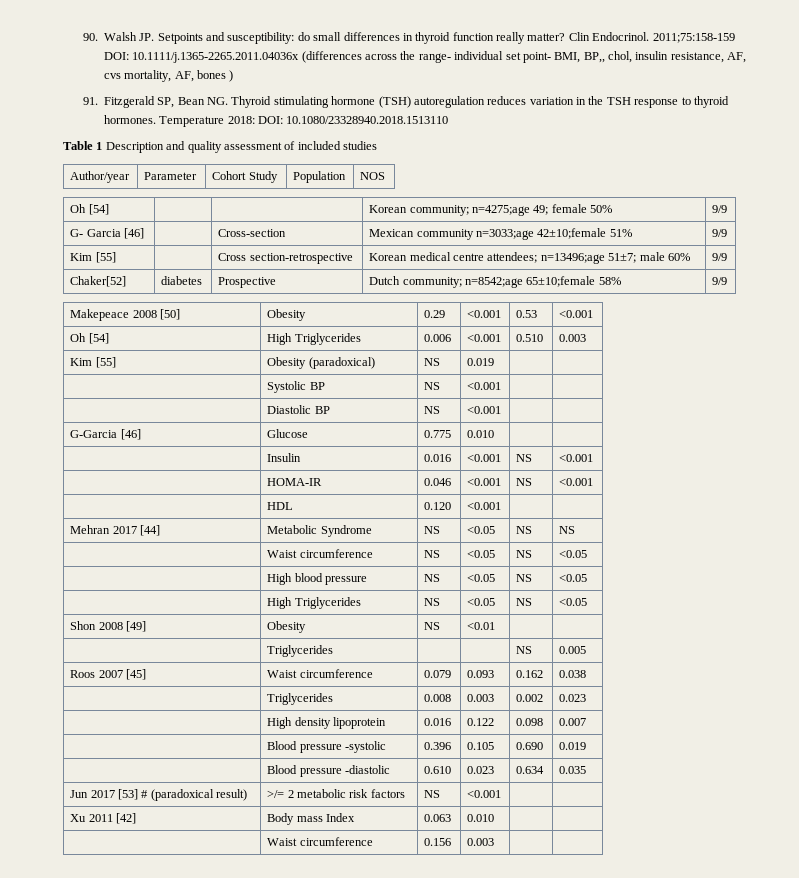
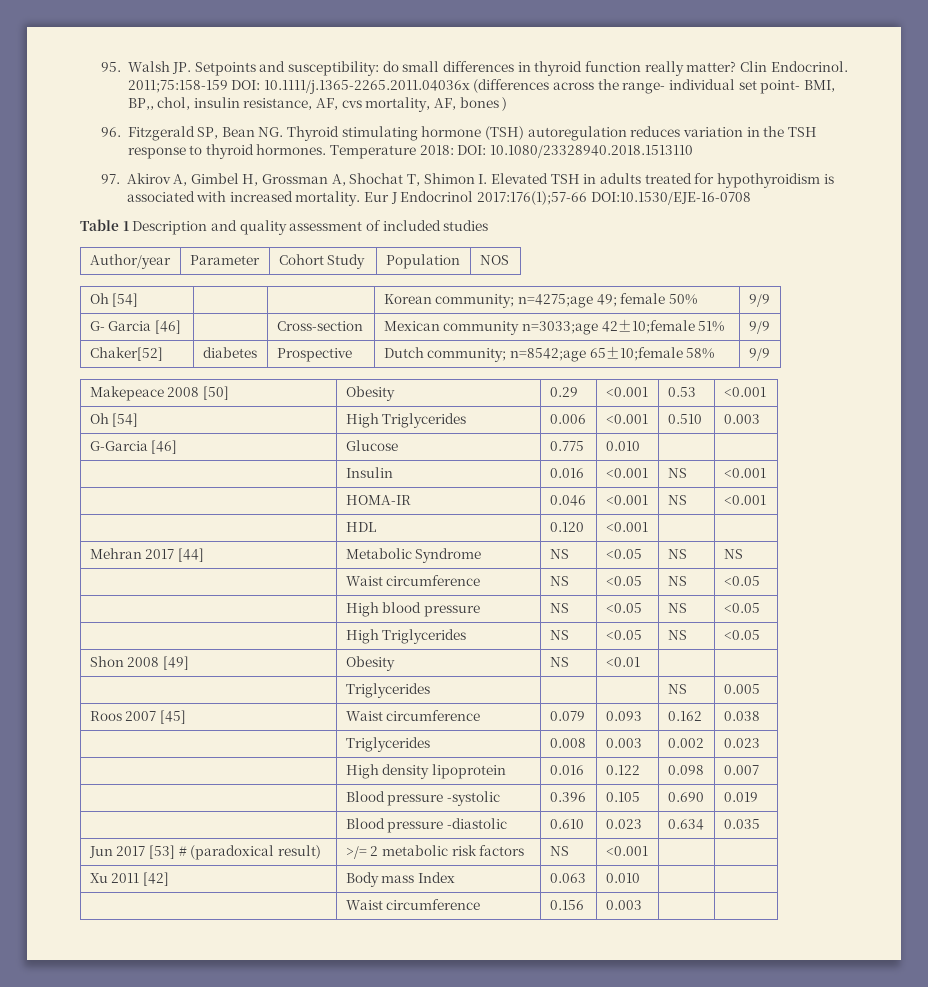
- 90. Walsh JP. Setpoints and susceptibility: do small differences in thyroid function really matter?
+ 95. Walsh JP. Setpoints and susceptibility: do small differences in thyroid function really matter?
- 91. Fitzgerald SP, Bean NG. Thyroid stimulating hormone (TSH) autoregulation reduces variation in the TSH response to thyroid hormones.
+ 96. Fitzgerald SP, Bean NG. Thyroid stimulating hormone (TSH) autoregulation reduces variation in the TSH response to thyroid hormones.
+ 97. Akirov A, Gimbel H, Grossman A, Shochat T, Shimon I. Elevated TSH in adults treated for hypothyroidism is associated with increased mortality. Eur J Endocrinol 2017:176(1);57-66 DOI:10.1530/EJE-16-0708
- Kim [55] | | Cross section-retrospective | Korean medical centre attendees; n=13496;age 51±7; male 60% | 9/9
- Kim [55] | Obesity (paradoxical) | NS | 0.019 | |
- | Systolic BP | NS | <0.001 | |
- | Diastolic BP | NS | <0.001 | |

